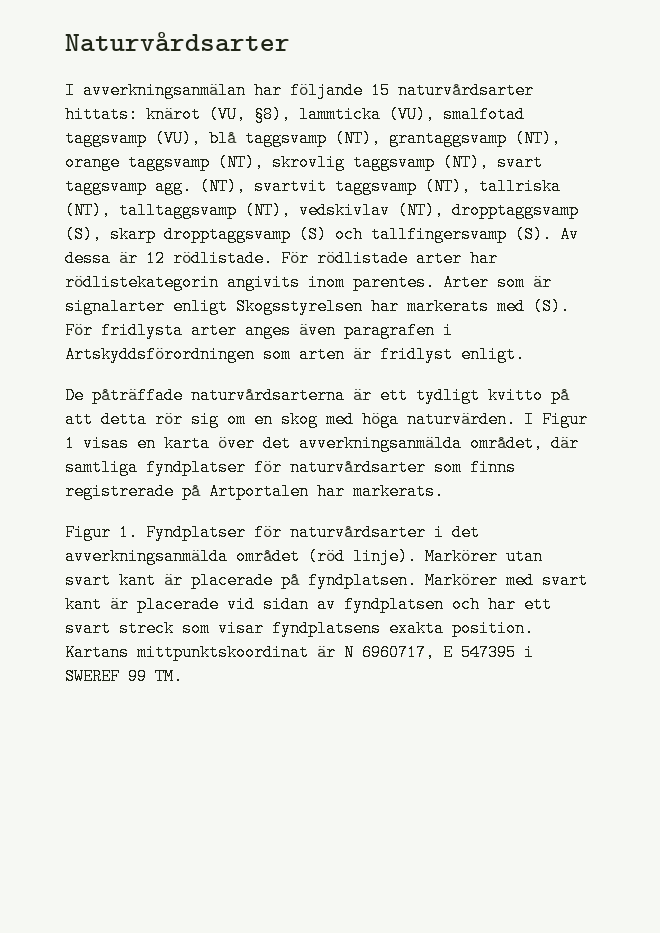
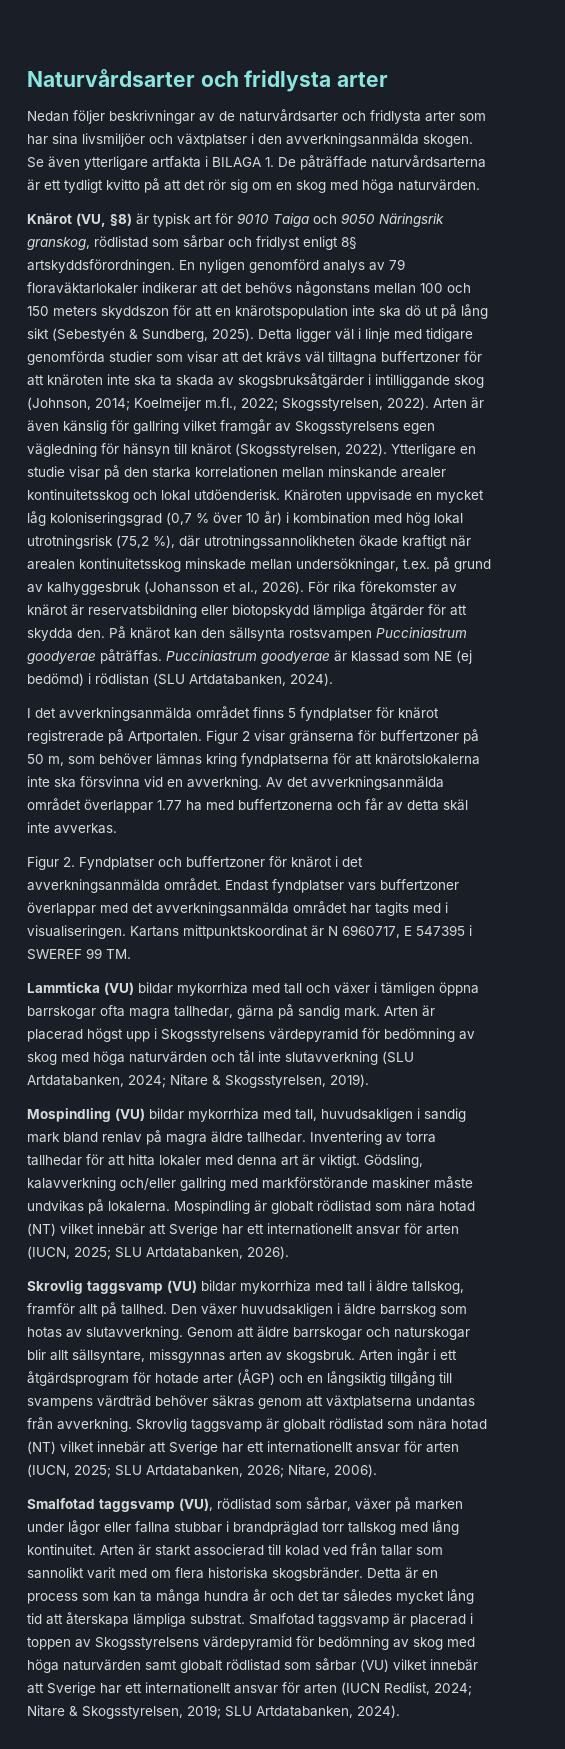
- Naturvårdsarter
- I avverkningsanmälan har följande 15 naturvårdsarter hittats: knärot (VU, §8), lammticka (VU), smalfotad taggsvamp (VU), blå taggsvamp (NT), grantaggsvamp (NT), orange taggsvamp (NT), skrovlig taggsvamp (NT), svart taggsvamp agg. (NT), svartvit taggsvamp (NT), tallriska (NT), talltaggsvamp (NT), vedskivlav (NT), dropptaggsvamp (S), skarp dropptaggsvamp (S) och tallfingersvamp (S). Av dessa är 12 rödlistade. För rödlistade arter har rödlistekategorin angivits inom parentes. Arter som är signalarter enligt Skogsstyrelsen har markerats med (S). För fridlysta arter anges även paragrafen i Artskyddsförordningen som arten är fridlyst enligt.
- De påträffade naturvårdsarterna är ett tydligt kvitto på att detta rör sig om en skog med höga naturvärden. I Figur 1 visas en karta över det avverkningsanmälda området, där samtliga fyndplatser för naturvårdsarter som finns registrerade på Artportalen har markerats.
- Figur 1. Fyndplatser för naturvårdsarter i det avverkningsanmälda området (röd linje). Markörer utan svart kant är placerade på fyndplatsen. Markörer med svart kant är placerade vid sidan av fyndplatsen och har ett svart streck som visar fyndplatsens exakta position.
+ Naturvårdsarter och fridlysta arter
+ Nedan följer beskrivningar av de naturvårdsarter och fridlysta arter som har sina livsmiljöer och växtplatser i den avverkningsanmälda skogen. Se även ytterligare artfakta i BILAGA 1. De påträffade naturvårdsarterna är ett tydligt kvitto på att det rör sig om en skog med höga naturvärden.
+ Knärot (VU, §8) är typisk art för 9010 Taiga och 9050 Näringsrik granskog, rödlistad som sårbar och fridlyst enligt 8§ artskyddsförordningen. En nyligen genomförd analys av 79 floraväktarlokaler indikerar att det behövs någonstans mellan 100 och 150 meters skyddszon för att en knärotspopulation inte ska dö ut på lång sikt (Sebestyén & Sundberg, 2025). Detta ligger väl i linje med tidigare genomförda studier som visar att det krävs väl tilltagna buffertzoner för att knäroten inte ska ta skada av skogsbruksåtgärder i intilliggande skog (Johnson, 2014; Koelmeijer m.fl., 2022; Skogsstyrelsen, 2022). Arten är även känslig för gallring vilket framgår av Skogsstyrelsens egen vägledning för hänsyn till knärot (Skogsstyrelsen, 2022). Ytterligare en studie visar på den starka korrelationen mellan minskande arealer kontinuitetsskog och lokal utdöenderisk. Knäroten uppvisade en mycket låg koloniseringsgrad (0,7 % över 10 år) i kombination med hög lokal utrotningsrisk (75,2 %), där utrotningssannolikheten ökade kraftigt när arealen kontinuitetsskog minskade mellan undersökningar, t.ex. på grund av kalhyggesbruk (Johansson et al., 2026). För rika förekomster av knärot är reservatsbildning eller biotopskydd lämpliga åtgärder för att skydda den. På knärot kan den sällsynta rostsvampen Pucciniastrum goodyerae påträffas. Pucciniastrum goodyerae är klassad som NE (ej bedömd) i rödlistan (SLU Artdatabanken, 2024).
+ I det avverkningsanmälda området finns 5 fyndplatser för knärot registrerade på Artportalen. Figur 2 visar gränserna för buffertzoner på 50 m, som behöver lämnas kring fyndplatserna för att knärotslokalerna inte ska försvinna vid en avverkning. Av det avverkningsanmälda området överlappar 1.77 ha med buffertzonerna och får av detta skäl inte avverkas.
+ Figur 2. Fyndplatser och buffertzoner för knärot i det avverkningsanmälda området. Endast fyndplatser vars buffertzoner överlappar med det avverkningsanmälda området har tagits med i visualiseringen.
+ Lammticka (VU) bildar mykorrhiza med tall och växer i tämligen öppna barrskogar ofta magra tallhedar, gärna på sandig mark. Arten är placerad högst upp i Skogsstyrelsens värdepyramid för bedömning av skog med höga naturvärden och tål inte slutavverkning (SLU Artdatabanken, 2024; Nitare & Skogsstyrelsen, 2019).
+ Mospindling (VU) bildar mykorrhiza med tall, huvudsakligen i sandig mark bland renlav på magra äldre tallhedar. Inventering av torra tallhedar för att hitta lokaler med denna art är viktigt. Gödsling, kalavverkning och/eller gallring med markförstörande maskiner måste undvikas på lokalerna. Mospindling är globalt rödlistad som nära hotad (NT) vilket innebär att Sverige har ett internationellt ansvar för arten (IUCN, 2025; SLU Artdatabanken, 2026).
+ Skrovlig taggsvamp (VU) bildar mykorrhiza med tall i äldre tallskog, framför allt på tallhed. Den växer huvudsakligen i äldre barrskog som hotas av slutavverkning. Genom att äldre barrskogar och naturskogar blir allt sällsyntare, missgynnas arten av skogsbruk. Arten ingår i ett åtgärdsprogram för hotade arter (ÅGP) och en långsiktig tillgång till svampens värdträd behöver säkras genom att växtplatserna undantas från avverkning. Skrovlig taggsvamp är globalt rödlistad som nära hotad (NT) vilket innebär att Sverige har ett internationellt ansvar för arten (IUCN, 2025; SLU Artdatabanken, 2026; Nitare, 2006).
+ Smalfotad taggsvamp (VU), rödlistad som sårbar, växer på marken under lågor eller fallna stubbar i brandpräglad torr tallskog med lång kontinuitet. Arten är starkt associerad till kolad ved från tallar som sannolikt varit med om flera historiska skogsbränder. Detta är en process som kan ta många hundra år och det tar således mycket lång tid att återskapa lämpliga substrat. Smalfotad taggsvamp är placerad i toppen av Skogsstyrelsens värdepyramid för bedömning av skog med höga naturvärden samt globalt rödlistad som sårbar (VU) vilket innebär att Sverige har ett internationellt ansvar för arten (IUCN Redlist, 2024; Nitare & Skogsstyrelsen, 2019; SLU Artdatabanken, 2024).

